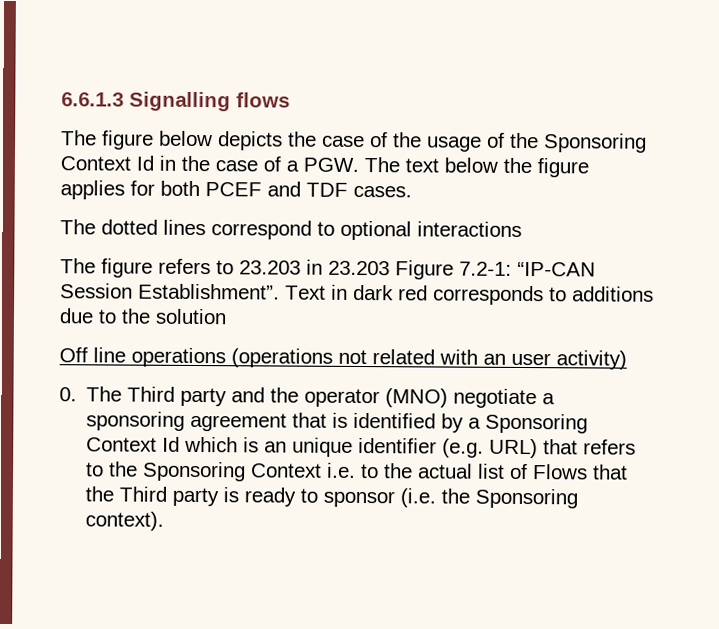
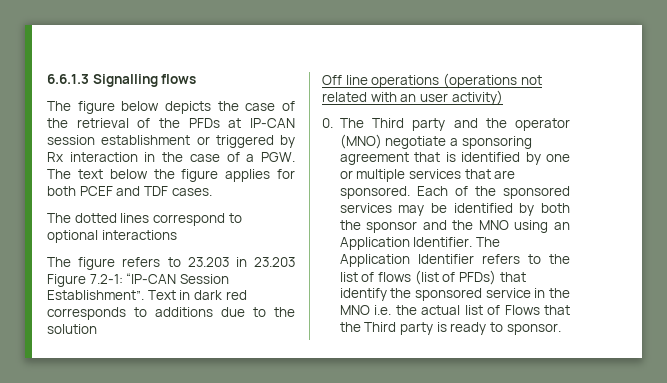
- The figure below depicts the case of the usage of the Sponsoring Context Id in the case of a PGW. The text below the figure applies for both PCEF and TDF cases.
+ The figure below depicts the case of the retrieval of the PFDs at IP-CAN session establishment or triggered by Rx interaction in the case of a PGW. The text below the figure applies for both PCEF and TDF cases.
- 0. The Third party and the operator (MNO) negotiate a sponsoring agreement that is identified by a Sponsoring Context Id which is an unique identifier (e.g. URL) that refers to the Sponsoring Context i.e. to the actual list of Flows that the Third party is ready to sponsor (i.e. the Sponsoring context).
+ 0. The Third party and the operator (MNO) negotiate a sponsoring agreement that is identified by one or multiple services that are sponsored. Each of the sponsored services may be identified by both the sponsor and the MNO using an Application Identifier. The Application Identifier refers to the list of flows (list of PFDs) that identify the sponsored service in the MNO i.e. the actual list of Flows that the Third party is ready to sponsor.

